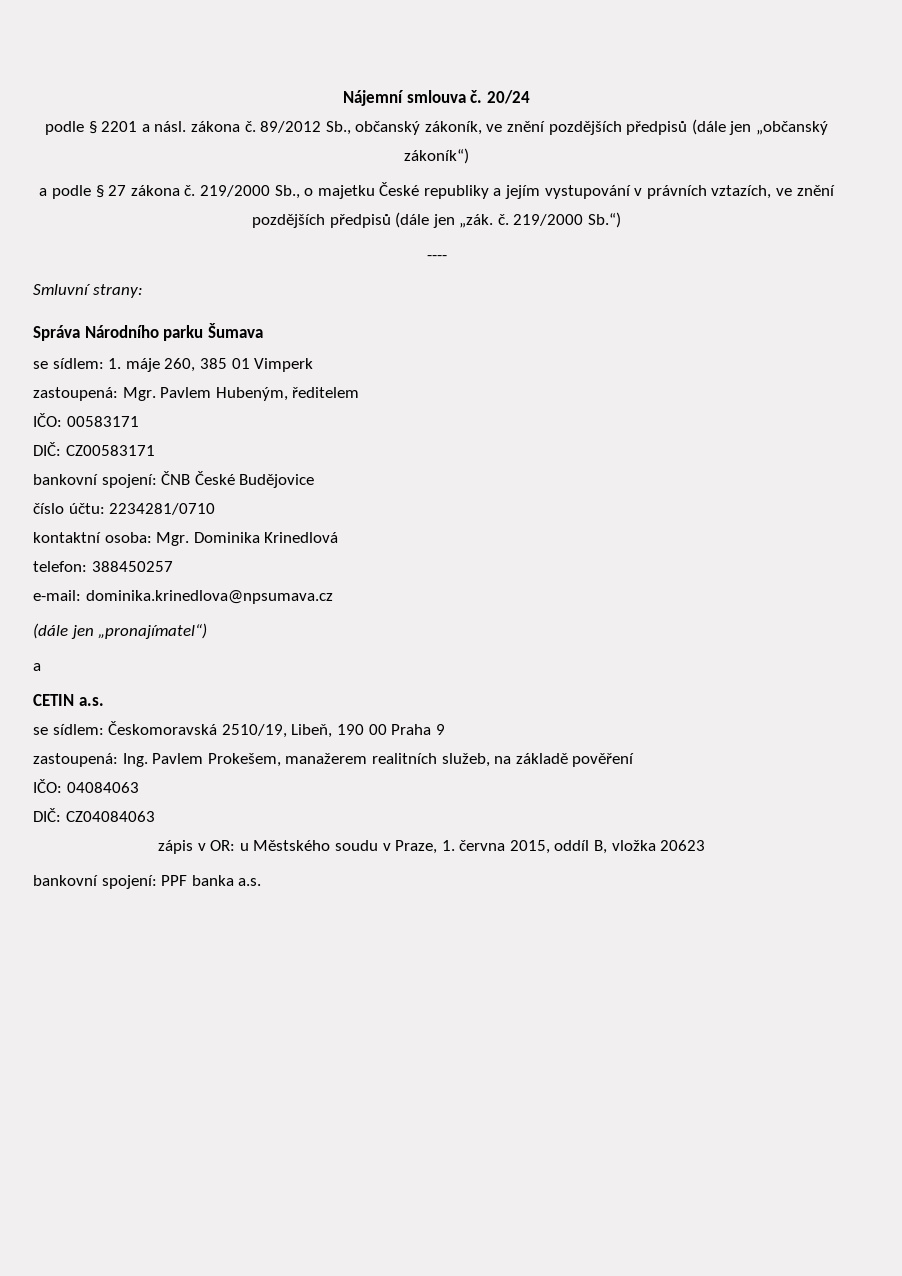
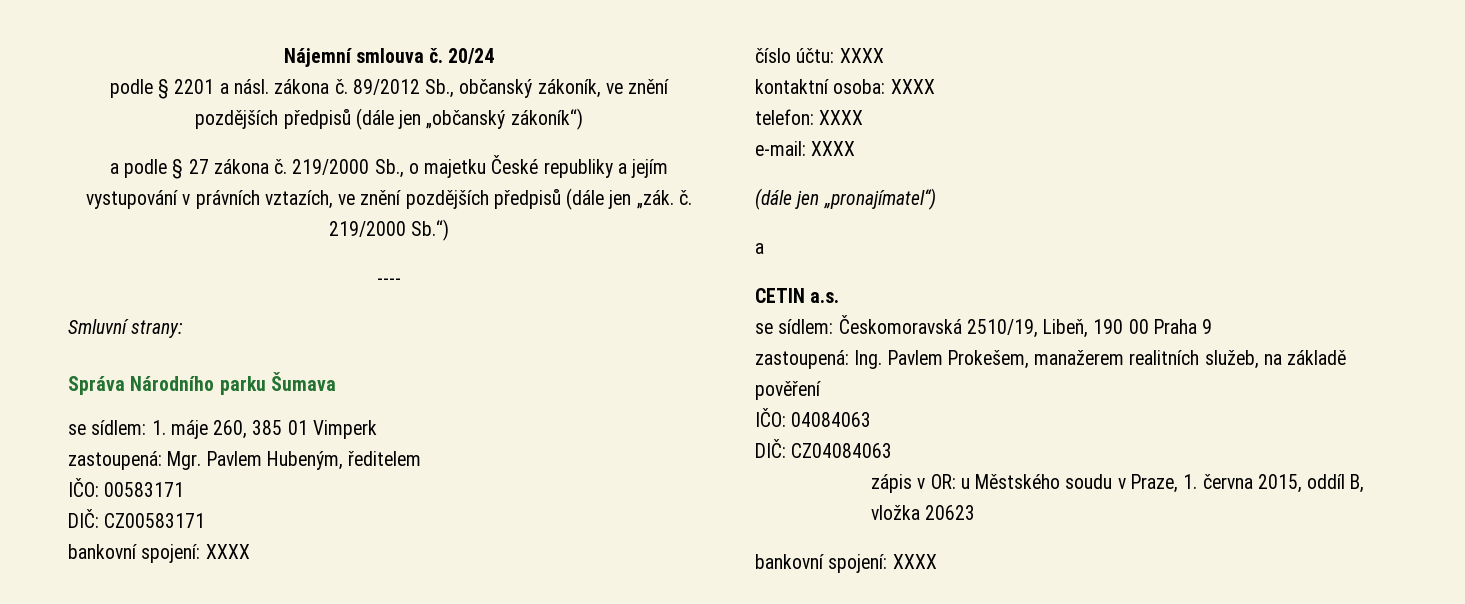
  DIČ: CZ00583171
- bankovní spojení: ČNB České Budějovice
+ bankovní spojení: XXXX
- číslo účtu: 2234281/0710
+ číslo účtu: XXXX
- kontaktní osoba: Mgr. Dominika Krinedlová
+ kontaktní osoba: XXXX
- telefon: 388450257
+ telefon: XXXX
- e-mail: dominika.krinedlova@npsumava.cz
+ e-mail: XXXX
  zápis v OR: u Městského soudu v Praze, 1. června 2015, oddíl B, vložka 20623
- bankovní spojení: PPF banka a.s.
+ bankovní spojení: XXXX

